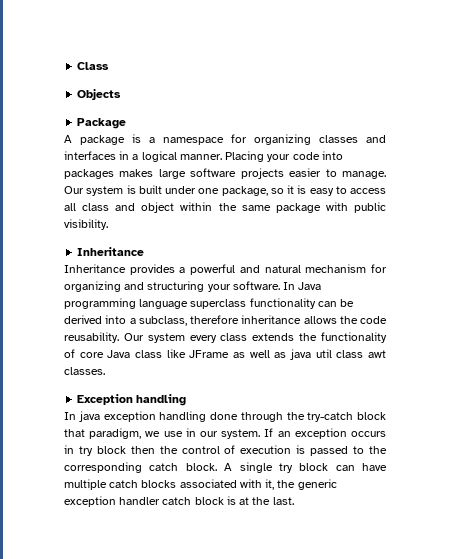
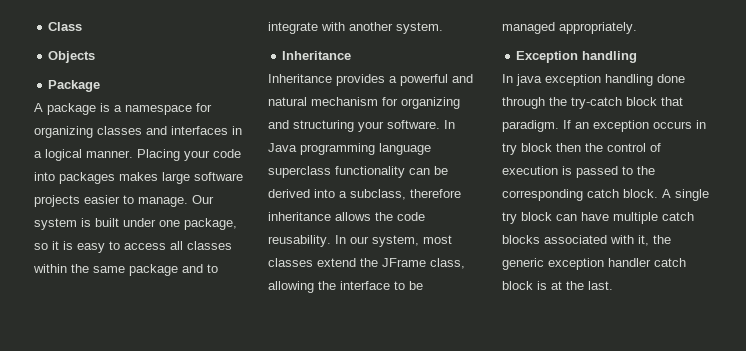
- Our system is built under one package, so it is easy to access all class and object within the same package with public visibility.
+ Our system is built under one package, so it is easy to access all classes within the same package and to integrate with another system.
- Our system every class extends the functionality of core Java class like JFrame as well as java util class awt classes.
+ In our system, most classes extend the JFrame class, allowing the interface to be managed appropriately.
- In java exception handling done through the try-catch block that paradigm, we use in our system.
+ In java exception handling done through the try-catch block that paradigm.

